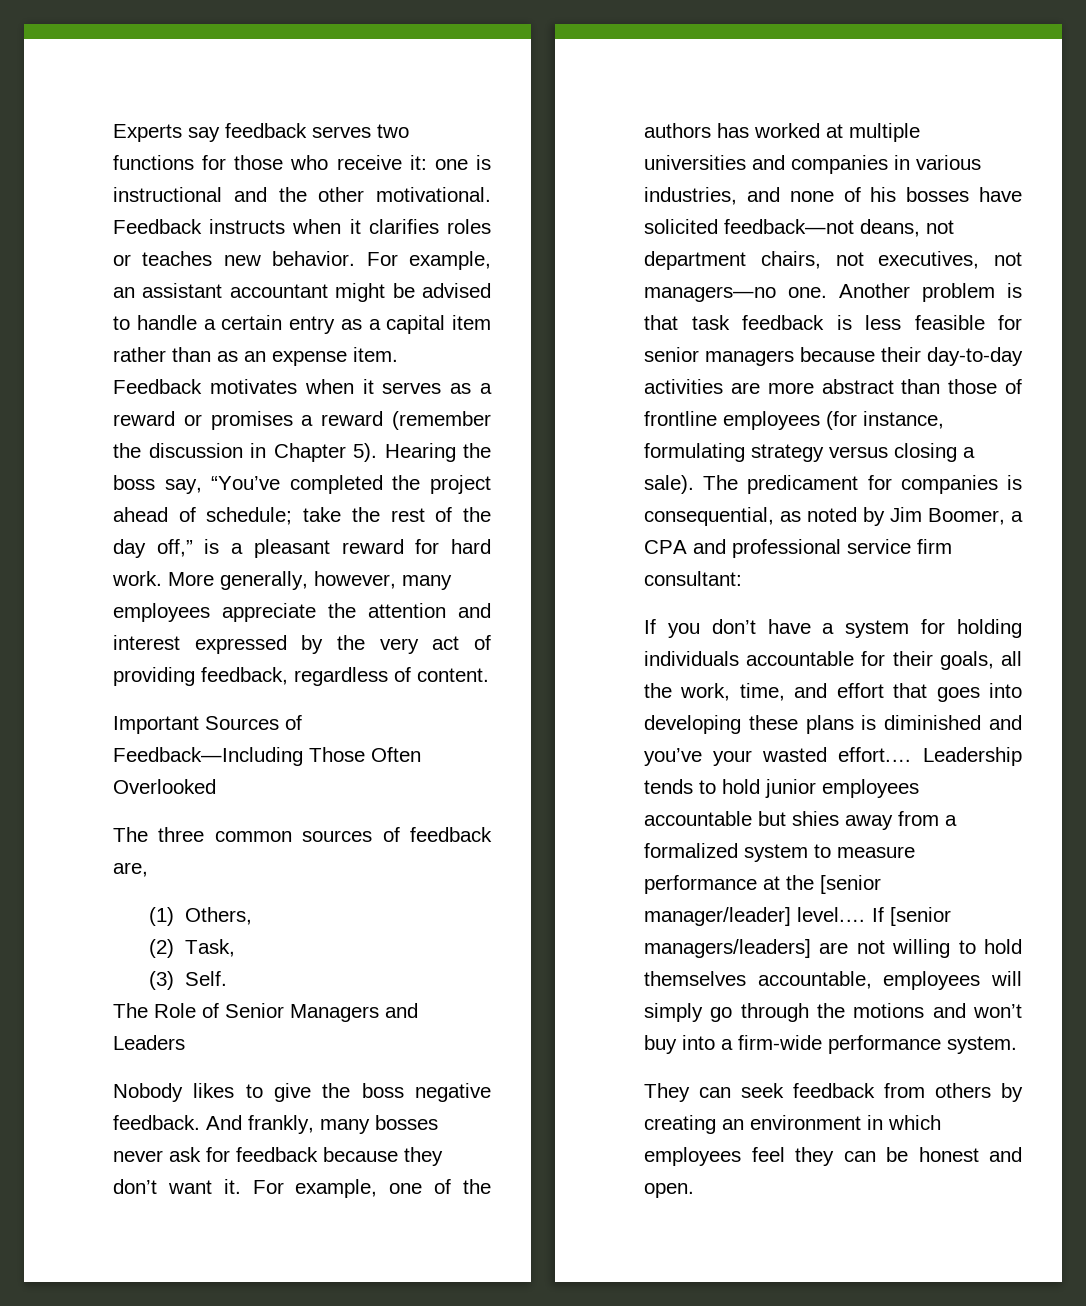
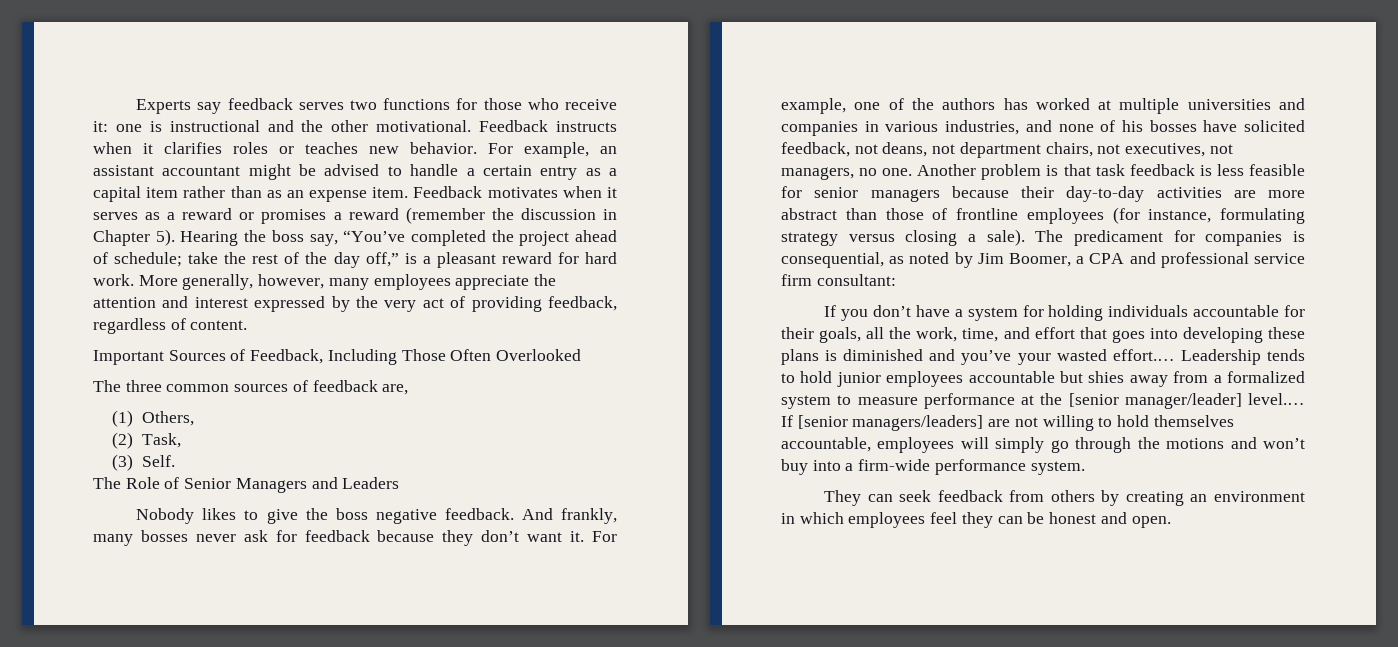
- Important Sources of Feedback—Including Those Often Overlooked
+ Important Sources of Feedback, Including Those Often Overlooked
- For example, one of the authors has worked at multiple universities and companies in various industries, and none of his bosses have solicited feedback—not deans, not department chairs, not executives, not managers—no one.
+ For example, one of the authors has worked at multiple universities and companies in various industries, and none of his bosses have solicited feedback, not deans, not department chairs, not executives, not managers, no one.

